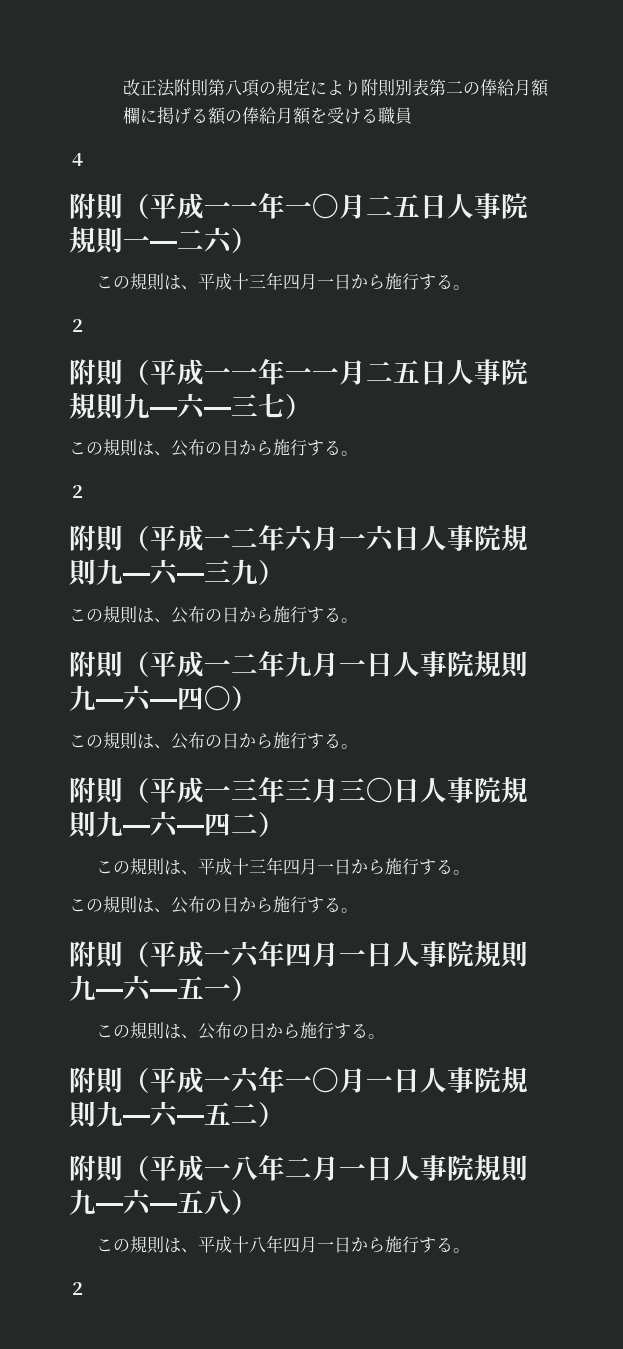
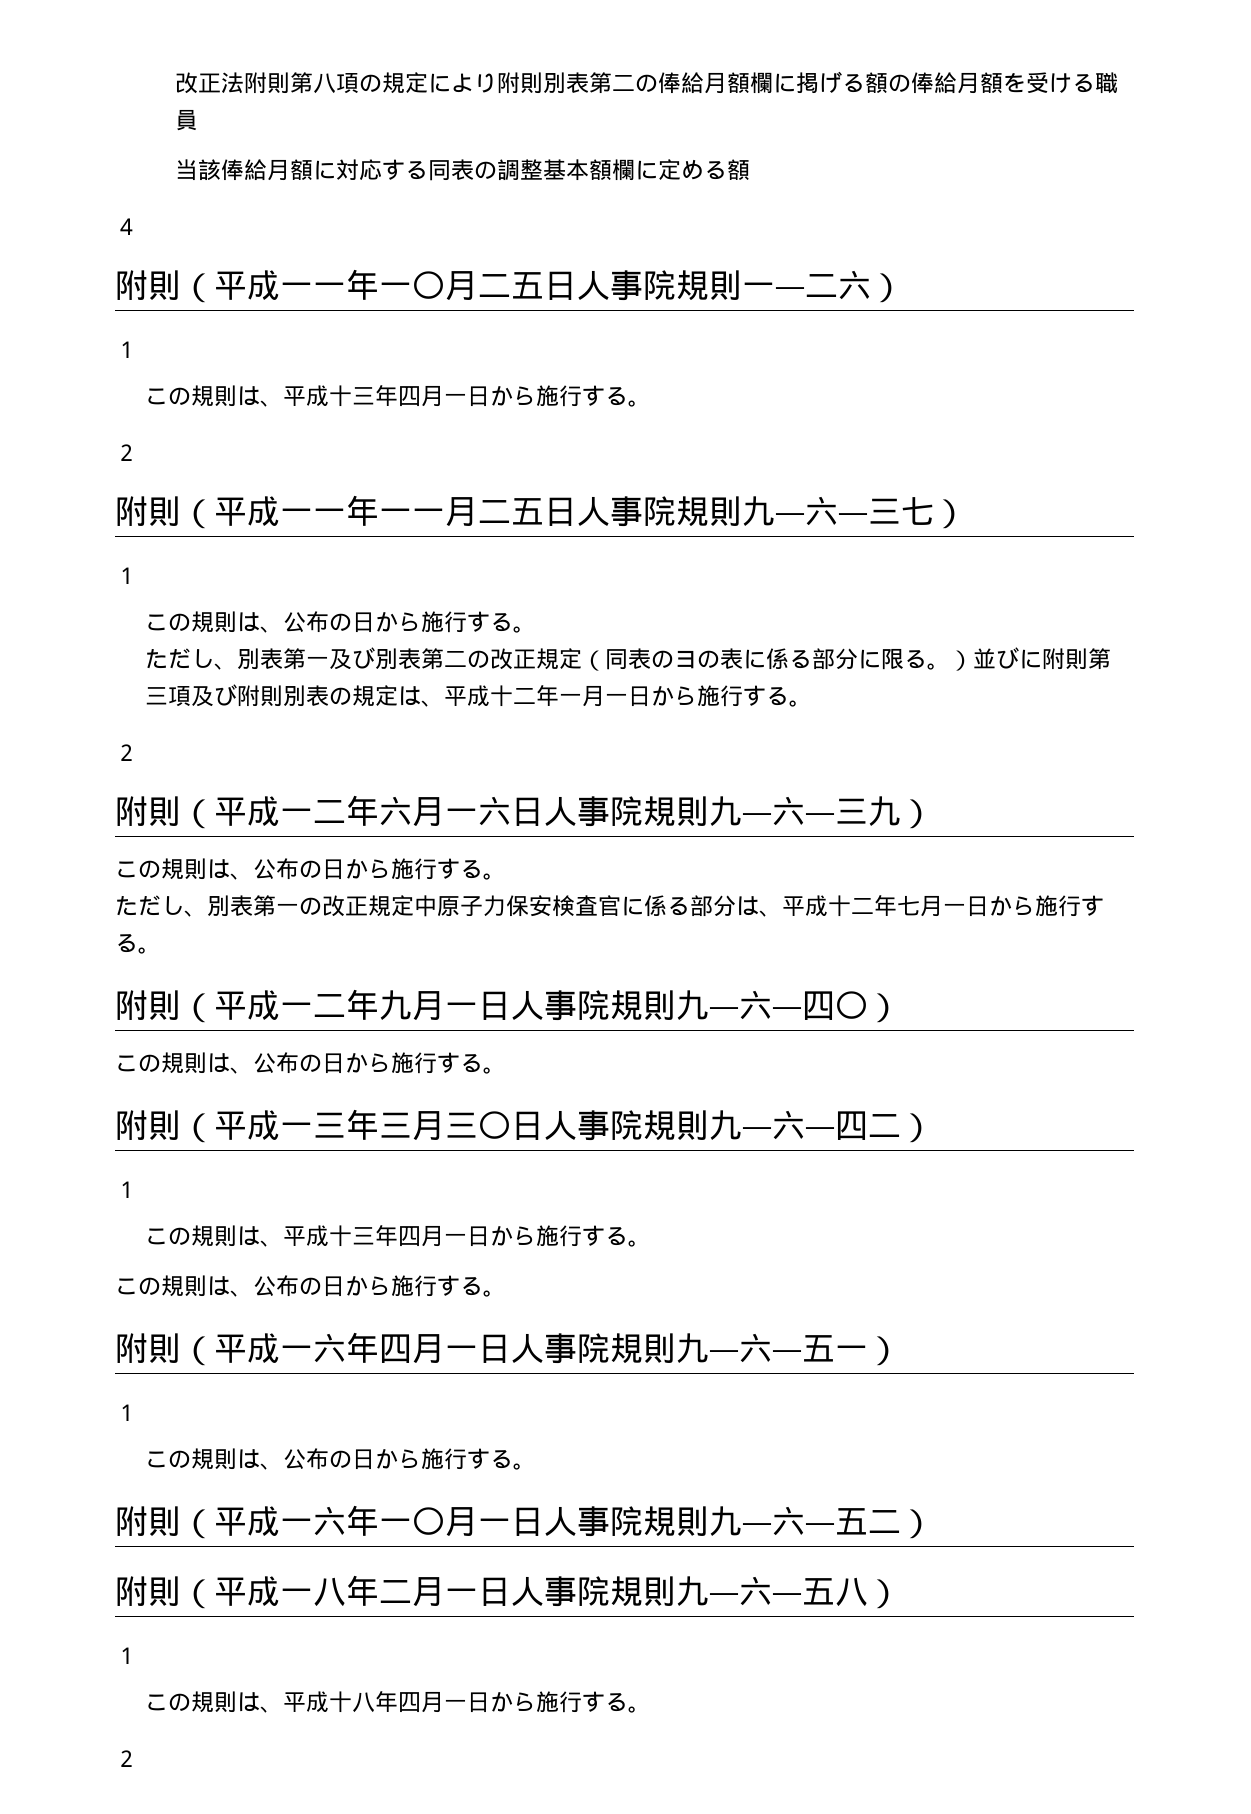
+ 当該俸給月額に対応する同表の調整基本額欄に定める額
  附則（平成一一年一〇月二五日人事院規則一―二六）
+ １
  附則（平成一一年一一月二五日人事院規則九―六―三七）
+ １
  この規則は、公布の日から施行する。
+ ただし、別表第一及び別表第二の改正規定（同表のヨの表に係る部分に限る。）並びに附則第三項及び附則別表の規定は、平成十二年一月一日から施行する。
+ ただし、別表第一の改正規定中原子力保安検査官に係る部分は、平成十二年七月一日から施行する。
  附則（平成一三年三月三〇日人事院規則九―六―四二）
+ １
  附則（平成一六年四月一日人事院規則九―六―五一）
+ １
  附則（平成一八年二月一日人事院規則九―六―五八）
+ １

